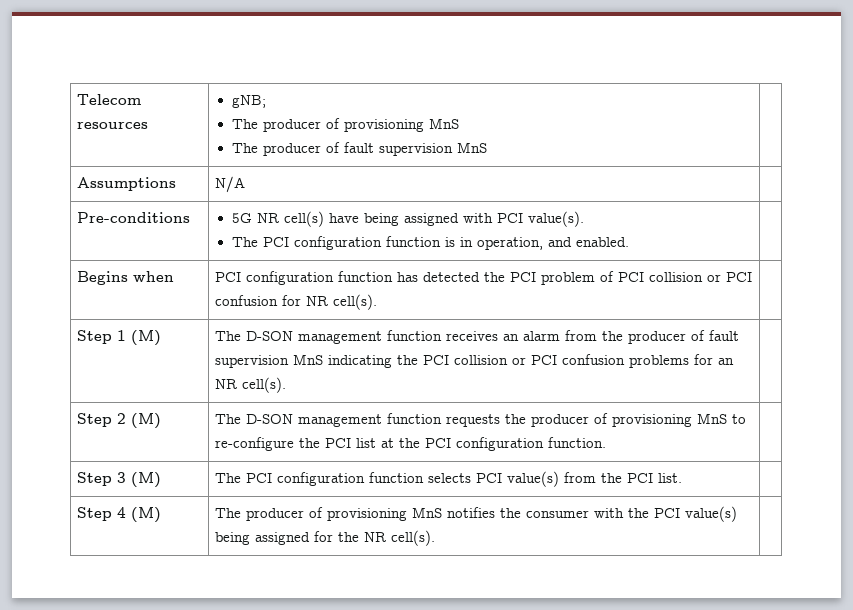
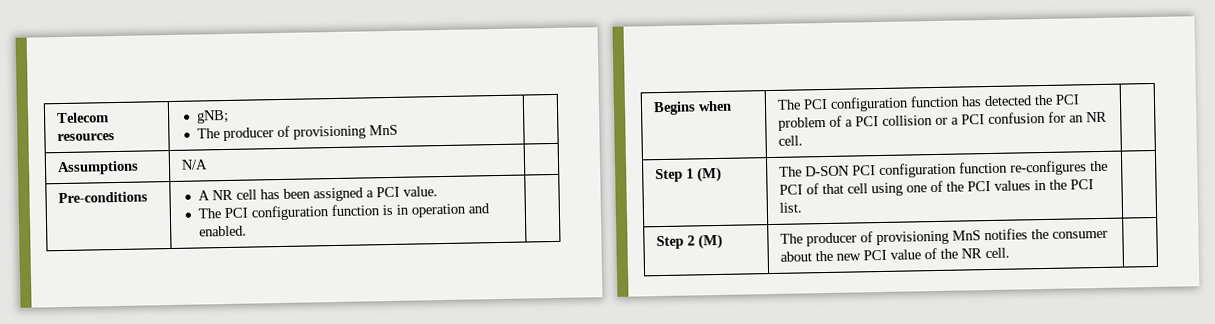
  Telecom resources | gNB;
- The producer of provisioning MnS
- The producer of fault supervision MnS |
+ The producer of provisioning MnS |
  Assumptions | N/A |
- Pre-conditions | 5G NR cell(s) have being assigned with PCI value(s).
- The PCI configuration function is in operation, and enabled. |
+ Pre-conditions | A NR cell has been assigned a PCI value.
+ The PCI configuration function is in operation and enabled. |
- Begins when | PCI configuration function has detected the PCI problem of PCI collision or PCI confusion for NR cell(s). |
+ Begins when | The PCI configuration function has detected the PCI problem of a PCI collision or a PCI confusion for an NR cell. |
- Step 1 (M) | The D-SON management function receives an alarm from the producer of fault supervision MnS indicating the PCI collision or PCI confusion problems for an NR cell(s). |
- Step 2 (M) | The D-SON management function requests the producer of provisioning MnS to re-configure the PCI list at the PCI configuration function. |
- Step 3 (M) | The PCI configuration function selects PCI value(s) from the PCI list. |
+ Step 1 (M) | The D-SON PCI configuration function re-configures the PCI of that cell using one of the PCI values in the PCI list. |
- Step 4 (M) | The producer of provisioning MnS notifies the consumer with the PCI value(s) being assigned for the NR cell(s). |
+ Step 2 (M) | The producer of provisioning MnS notifies the consumer about the new PCI value of the NR cell. |

